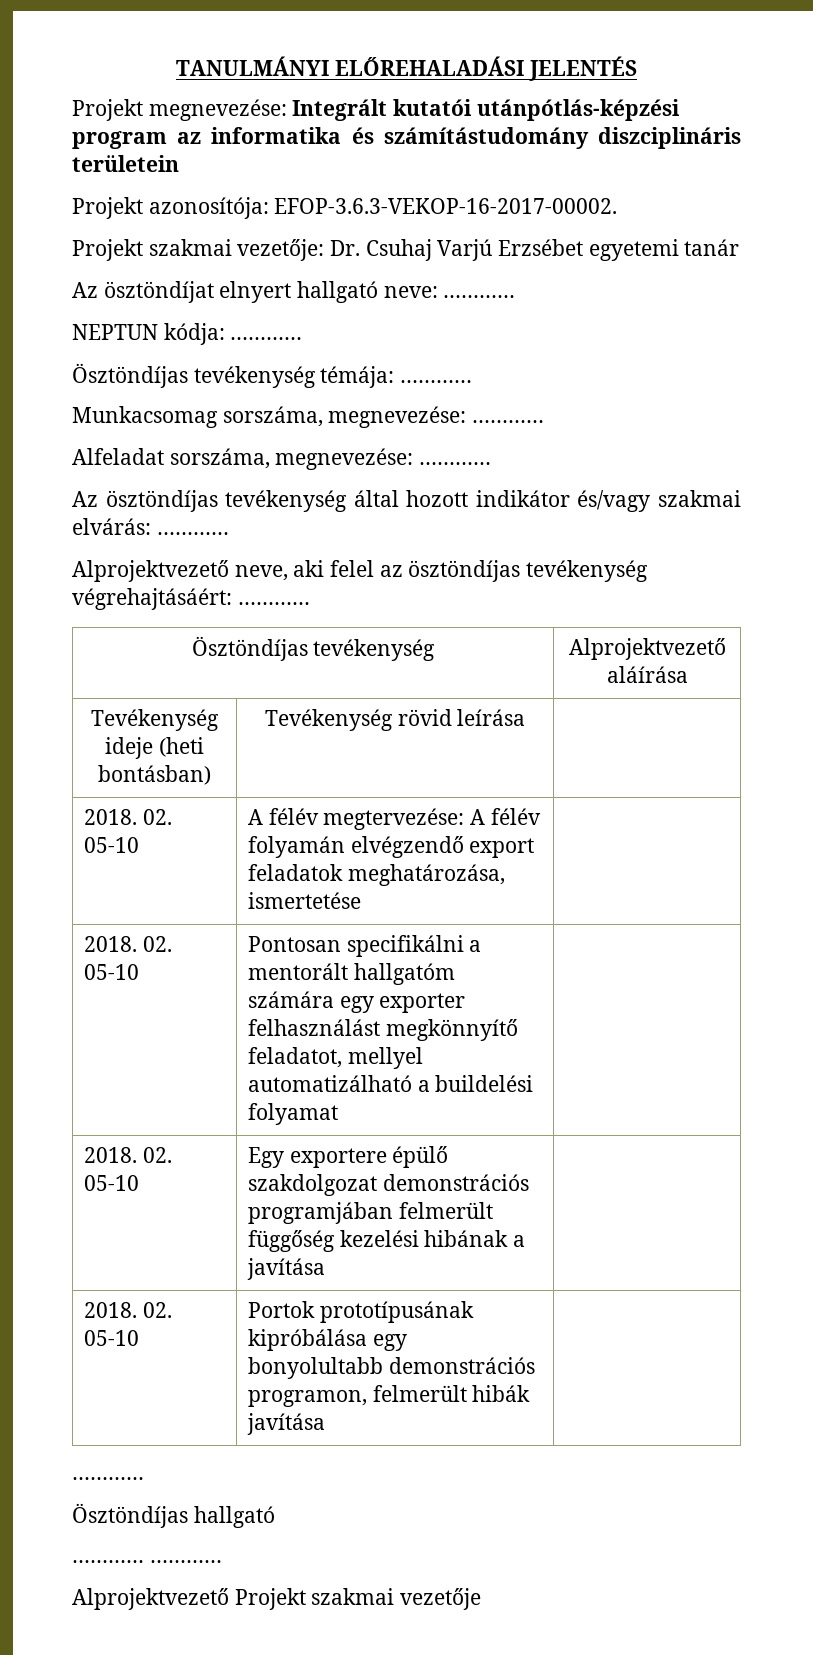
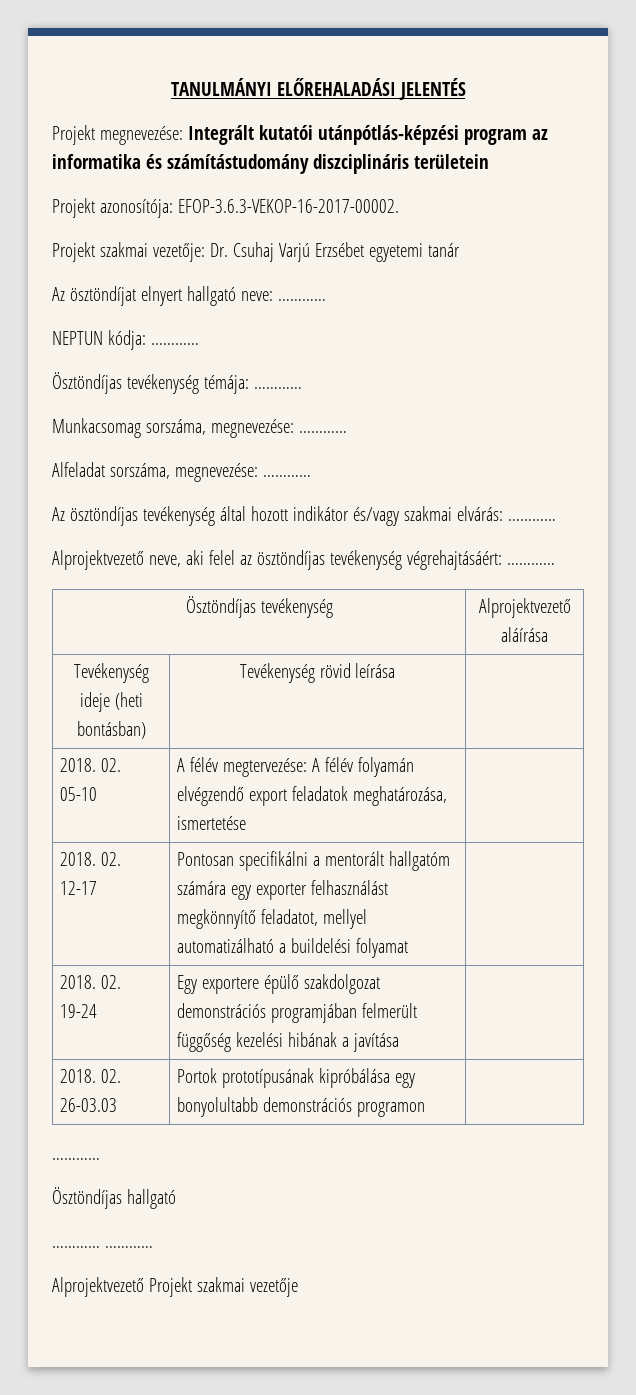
- 2018. 02. 05-10 | Pontosan specifikálni a mentorált hallgatóm számára egy exporter felhasználást megkönnyítő feladatot, mellyel automatizálható a buildelési folyamat |
+ 2018. 02. 12-17 | Pontosan specifikálni a mentorált hallgatóm számára egy exporter felhasználást megkönnyítő feladatot, mellyel automatizálható a buildelési folyamat |
- 2018. 02. 05-10 | Egy exportere épülő szakdolgozat demonstrációs programjában felmerült függőség kezelési hibának a javítása |
+ 2018. 02. 19-24 | Egy exportere épülő szakdolgozat demonstrációs programjában felmerült függőség kezelési hibának a javítása |
- 2018. 02. 05-10 | Portok prototípusának kipróbálása egy bonyolultabb demonstrációs programon, felmerült hibák javítása |
+ 2018. 02. 26-03.03 | Portok prototípusának kipróbálása egy bonyolultabb demonstrációs programon |

